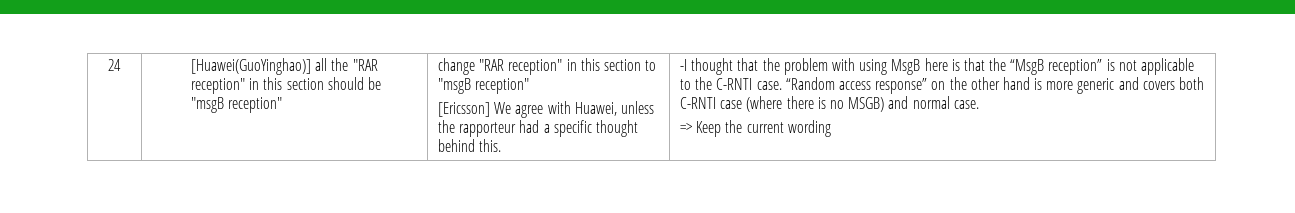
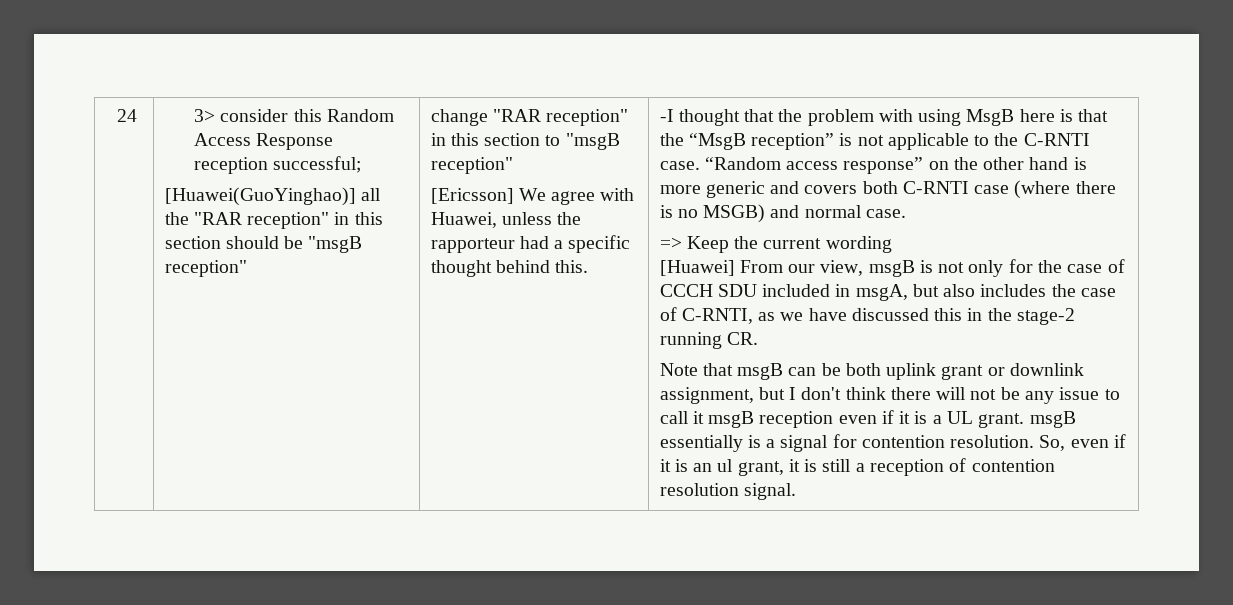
+ 3> consider this Random Access Response reception successful;
+ [Huawei] From our view, msgB is not only for the case of CCCH SDU included in msgA, but also includes the case of C-RNTI, as we have discussed this in the stage-2 running CR.
+ Note that msgB can be both uplink grant or downlink assignment, but I don't think there will not be any issue to call it msgB reception even if it is a UL grant. msgB essentially is a signal for contention resolution. So, even if it is an ul grant, it is still a reception of contention resolution signal.

